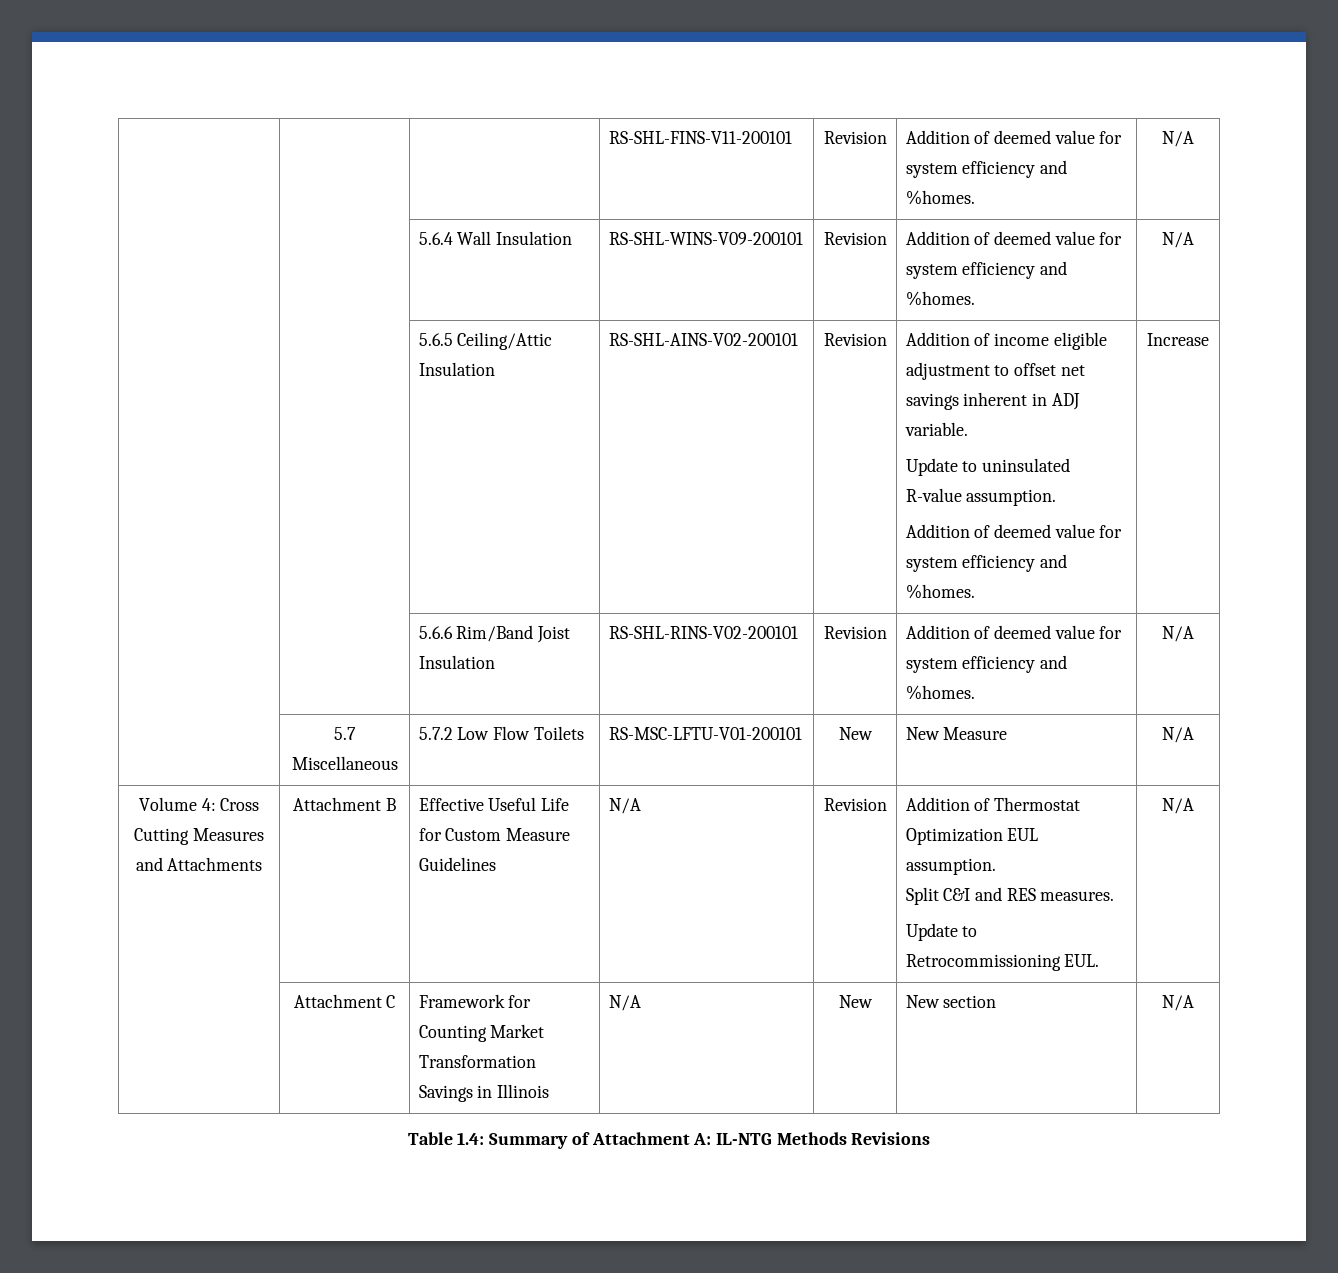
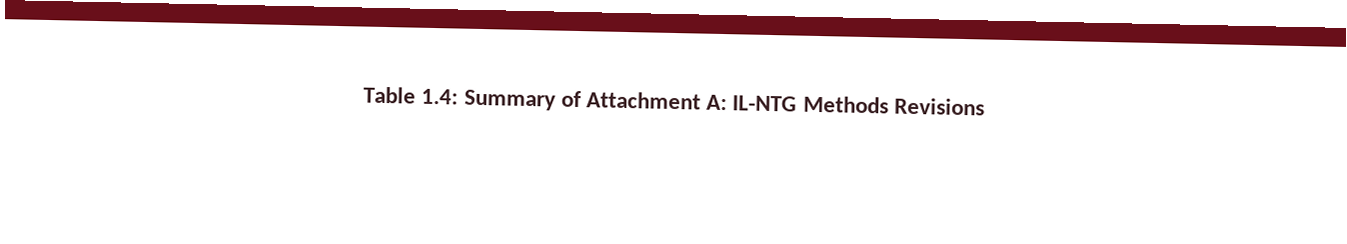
- | | | RS-SHL-FINS-V11-200101 | Revision | Addition of deemed value for system efficiency and %homes. | N/A
- | | 5.6.4 Wall Insulation | RS-SHL-WINS-V09-200101 | Revision | Addition of deemed value for system efficiency and %homes. | N/A
- | | 5.6.5 Ceiling/Attic Insulation | RS-SHL-AINS-V02-200101 | Revision | Addition of income eligible adjustment to offset net savings inherent in ADJ variable.
- Update to uninsulated R-value assumption.
- Addition of deemed value for system efficiency and %homes. | Increase
- | | 5.6.6 Rim/Band Joist Insulation | RS-SHL-RINS-V02-200101 | Revision | Addition of deemed value for system efficiency and %homes. | N/A
- | 5.7 Miscellaneous | 5.7.2 Low Flow Toilets | RS-MSC-LFTU-V01-200101 | New | New Measure | N/A
- Volume 4: Cross Cutting Measures and Attachments | Attachment B | Effective Useful Life for Custom Measure Guidelines | N/A | Revision | Addition of Thermostat Optimization EUL assumption.
- Split C&I and RES measures.
- Update to Retrocommissioning EUL. | N/A
- | Attachment C | Framework for Counting Market Transformation Savings in Illinois | N/A | New | New section | N/A

